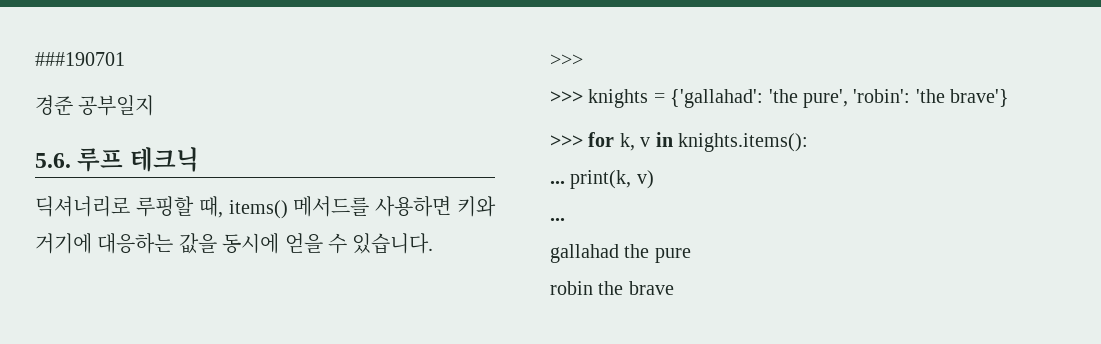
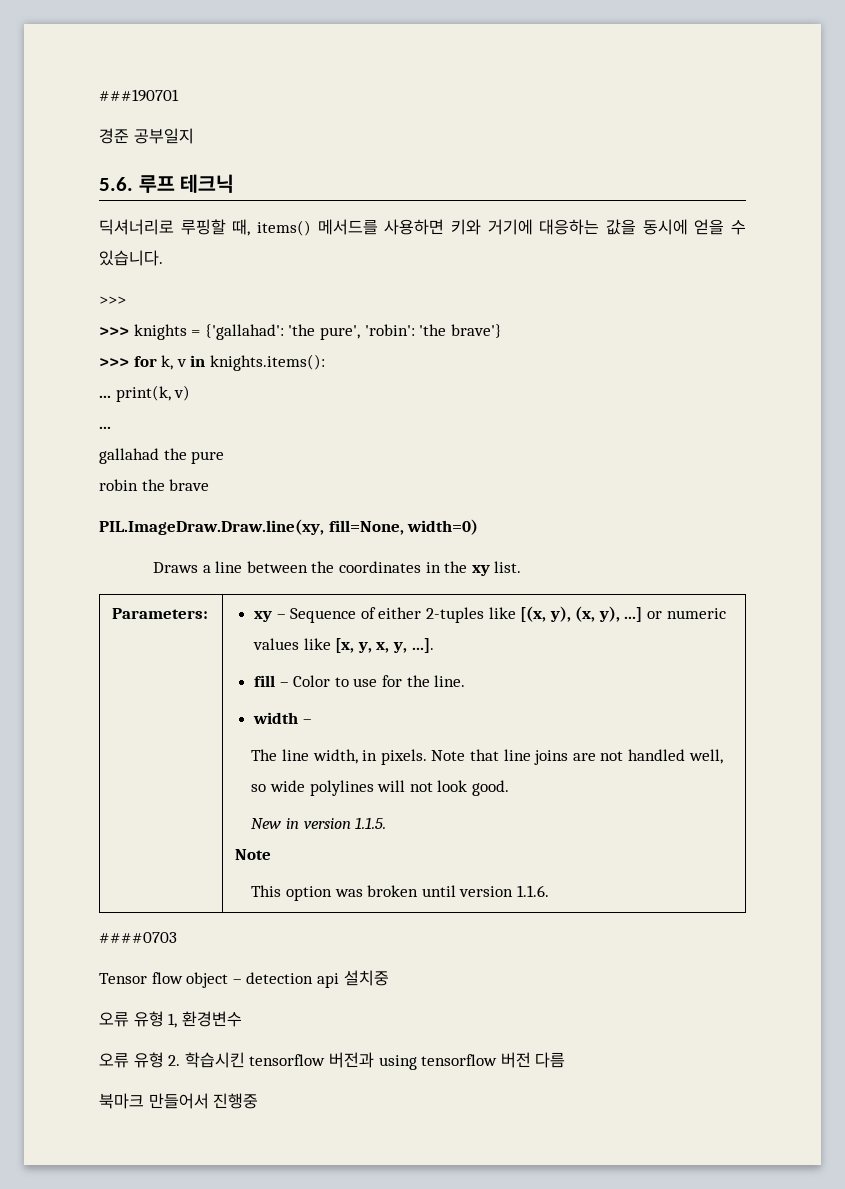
+ PIL.ImageDraw.Draw.line(xy, fill=None, width=0)
+ Draws a line between the coordinates in the xy list.
+ Parameters: | xy – Sequence of either 2-tuples like [(x, y), (x, y), ...] or numeric values like [x, y, x, y, ...].
+ fill – Color to use for the line.
+ width –
+ The line width, in pixels. Note that line joins are not handled well, so wide polylines will not look good.
+ New in version 1.1.5.
+ Note
+ This option was broken until version 1.1.6.
+ ####0703
+ Tensor flow object – detection api 설치중
+ 오류 유형 1, 환경변수
+ 오류 유형 2. 학습시킨 tensorflow 버전과 using tensorflow 버전 다름
+ 북마크 만들어서 진행중

